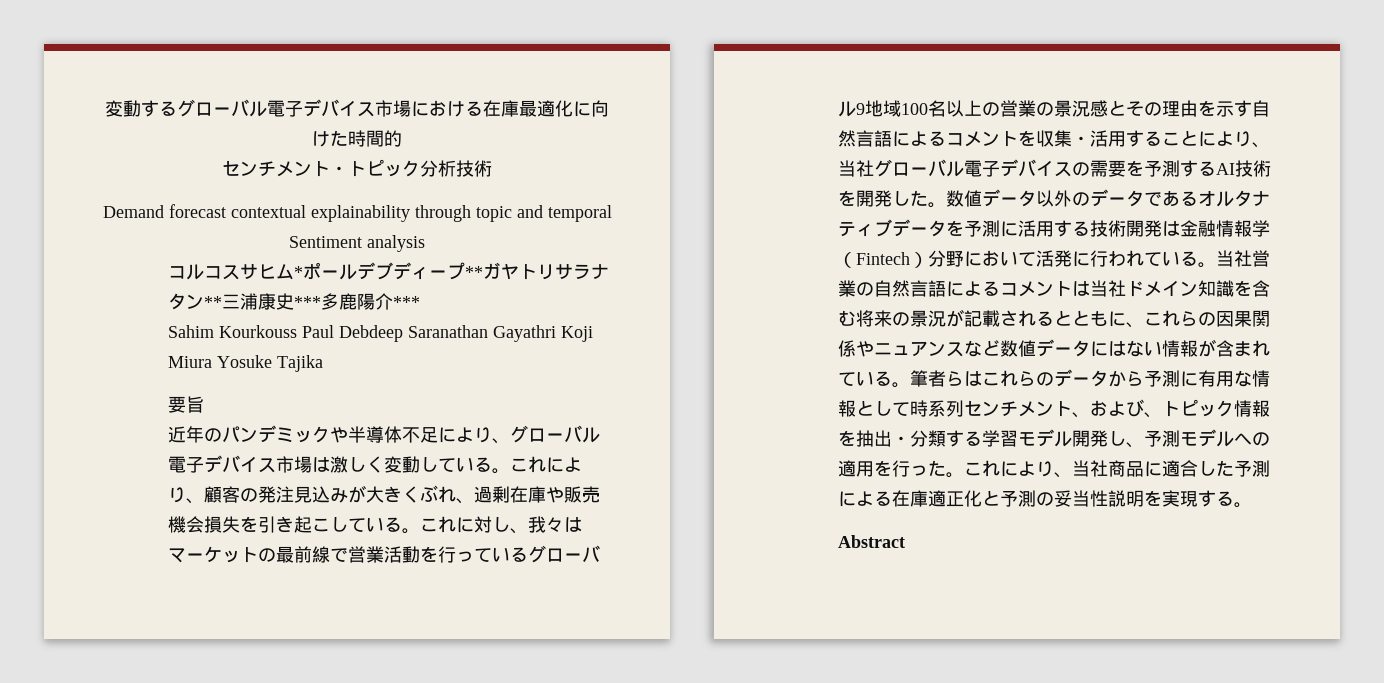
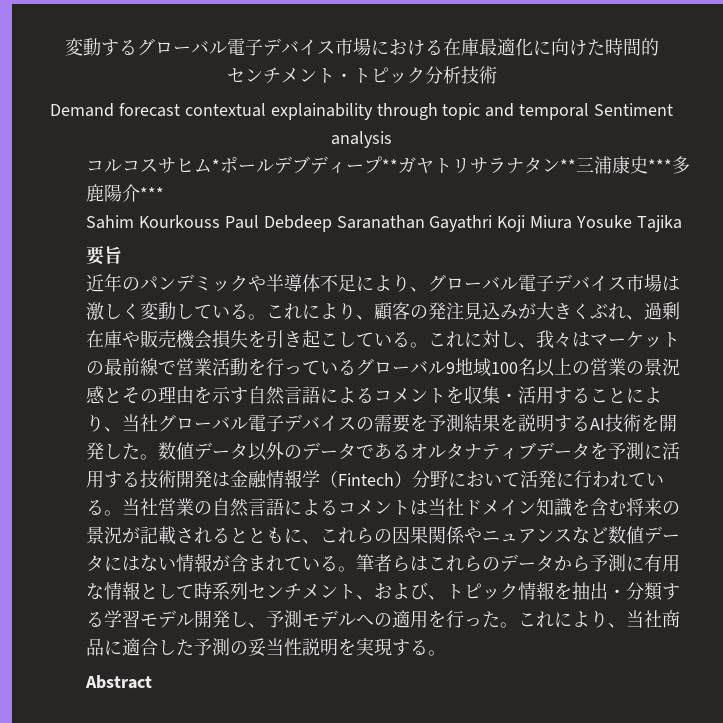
- これに対し、我々はマーケットの最前線で営業活動を行っているグローバル9地域100名以上の営業の景況感とその理由を示す自然言語によるコメントを収集・活用することにより、当社グローバル電子デバイスの需要を予測するAI技術を開発した。
+ これに対し、我々はマーケットの最前線で営業活動を行っているグローバル9地域100名以上の営業の景況感とその理由を示す自然言語によるコメントを収集・活用することにより、当社グローバル電子デバイスの需要を予測結果を説明するAI技術を開発した。
- これにより、当社商品に適合した予測による在庫適正化と予測の妥当性説明を実現する。
+ これにより、当社商品に適合した予測の妥当性説明を実現する。

